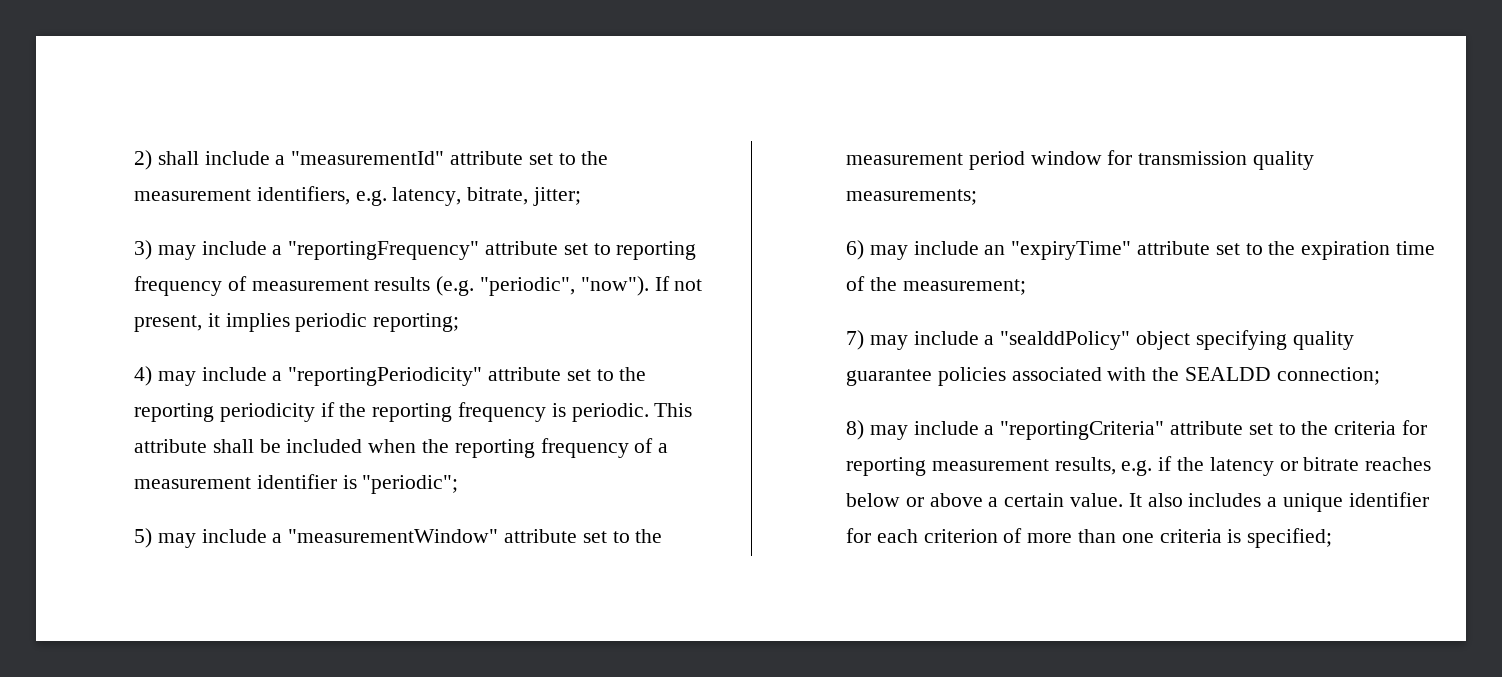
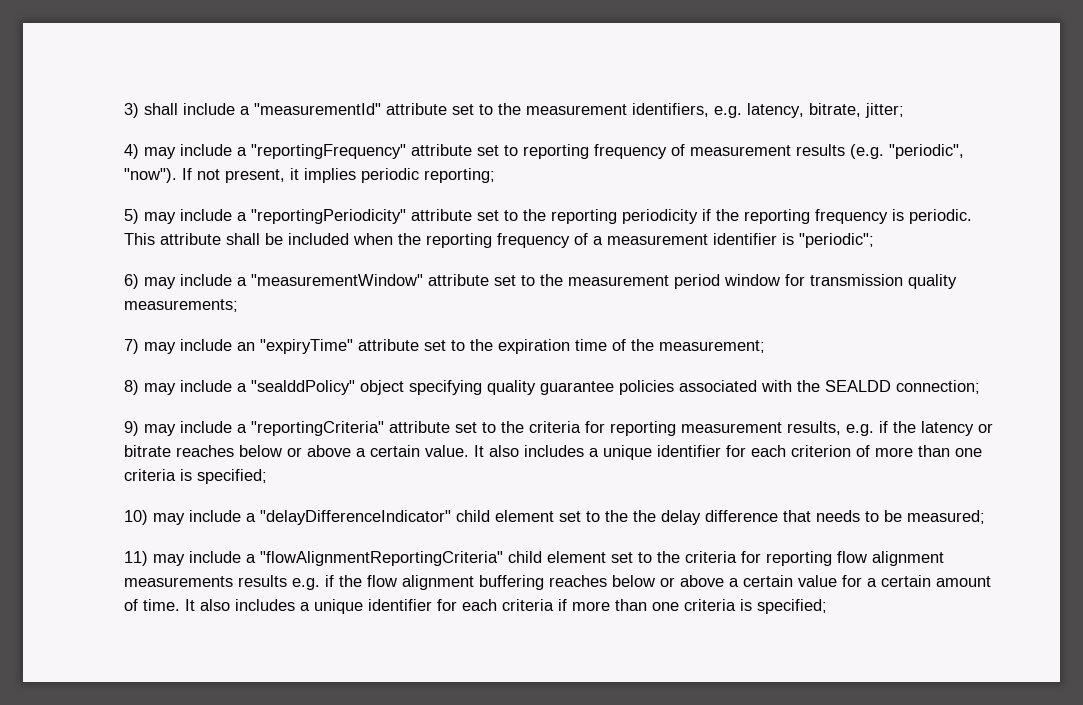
- 2) shall include a "measurementId" attribute set to the measurement identifiers, e.g. latency, bitrate, jitter;
+ 3) shall include a "measurementId" attribute set to the measurement identifiers, e.g. latency, bitrate, jitter;
- 3) may include a "reportingFrequency" attribute set to reporting frequency of measurement results (e.g. "periodic", "now").
+ 4) may include a "reportingFrequency" attribute set to reporting frequency of measurement results (e.g. "periodic", "now").
- 4) may include a "reportingPeriodicity" attribute set to the reporting periodicity if the reporting frequency is periodic.
+ 5) may include a "reportingPeriodicity" attribute set to the reporting periodicity if the reporting frequency is periodic.
- 5) may include a "measurementWindow" attribute set to the measurement period window for transmission quality measurements;
+ 6) may include a "measurementWindow" attribute set to the measurement period window for transmission quality measurements;
- 6) may include an "expiryTime" attribute set to the expiration time of the measurement;
+ 7) may include an "expiryTime" attribute set to the expiration time of the measurement;
- 7) may include a "sealddPolicy" object specifying quality guarantee policies associated with the SEALDD connection;
+ 8) may include a "sealddPolicy" object specifying quality guarantee policies associated with the SEALDD connection;
- 8) may include a "reportingCriteria" attribute set to the criteria for reporting measurement results, e.g. if the latency or bitrate reaches below or above a certain value.
+ 9) may include a "reportingCriteria" attribute set to the criteria for reporting measurement results, e.g. if the latency or bitrate reaches below or above a certain value.
+ 10) may include a "delayDifferenceIndicator" child element set to the the delay difference that needs to be measured;
+ 11) may include a "flowAlignmentReportingCriteria" child element set to the criteria for reporting flow alignment measurements results e.g. if the flow alignment buffering reaches below or above a certain value for a certain amount of time. It also includes a unique identifier for each criteria if more than one criteria is specified;

